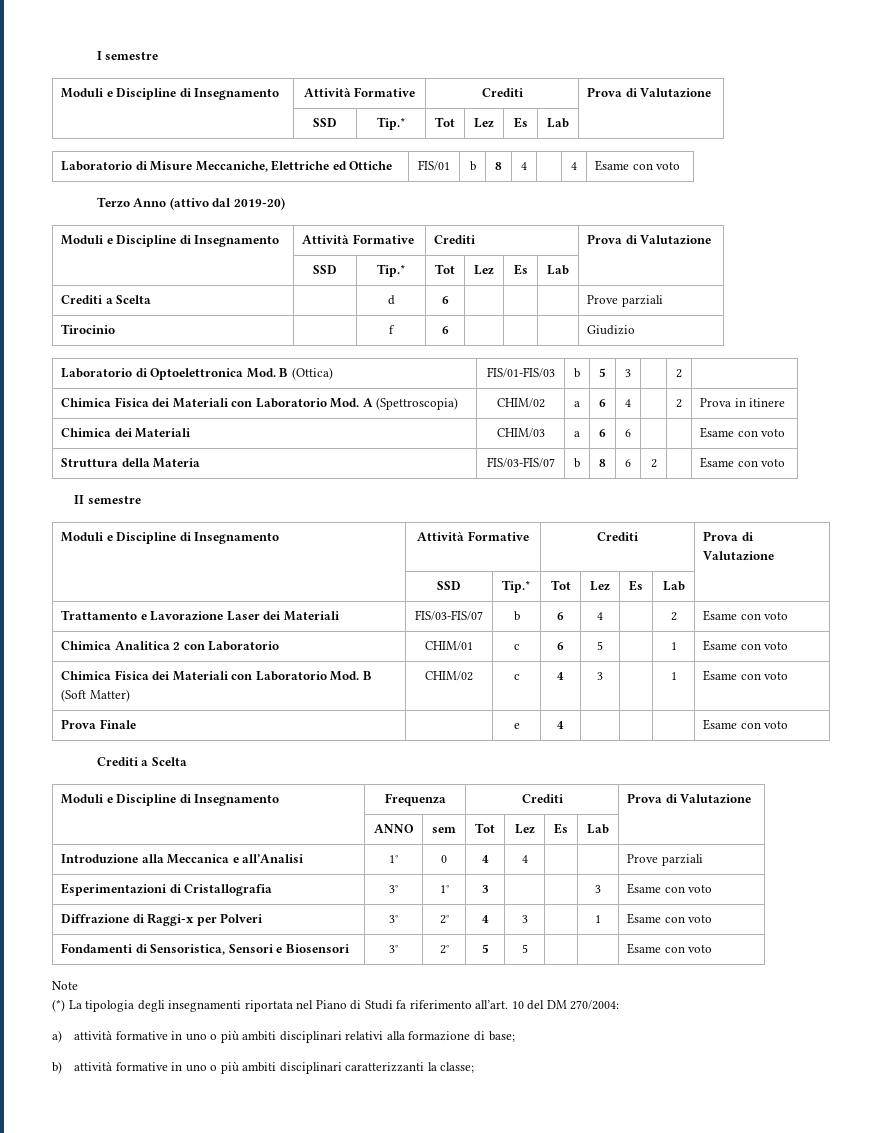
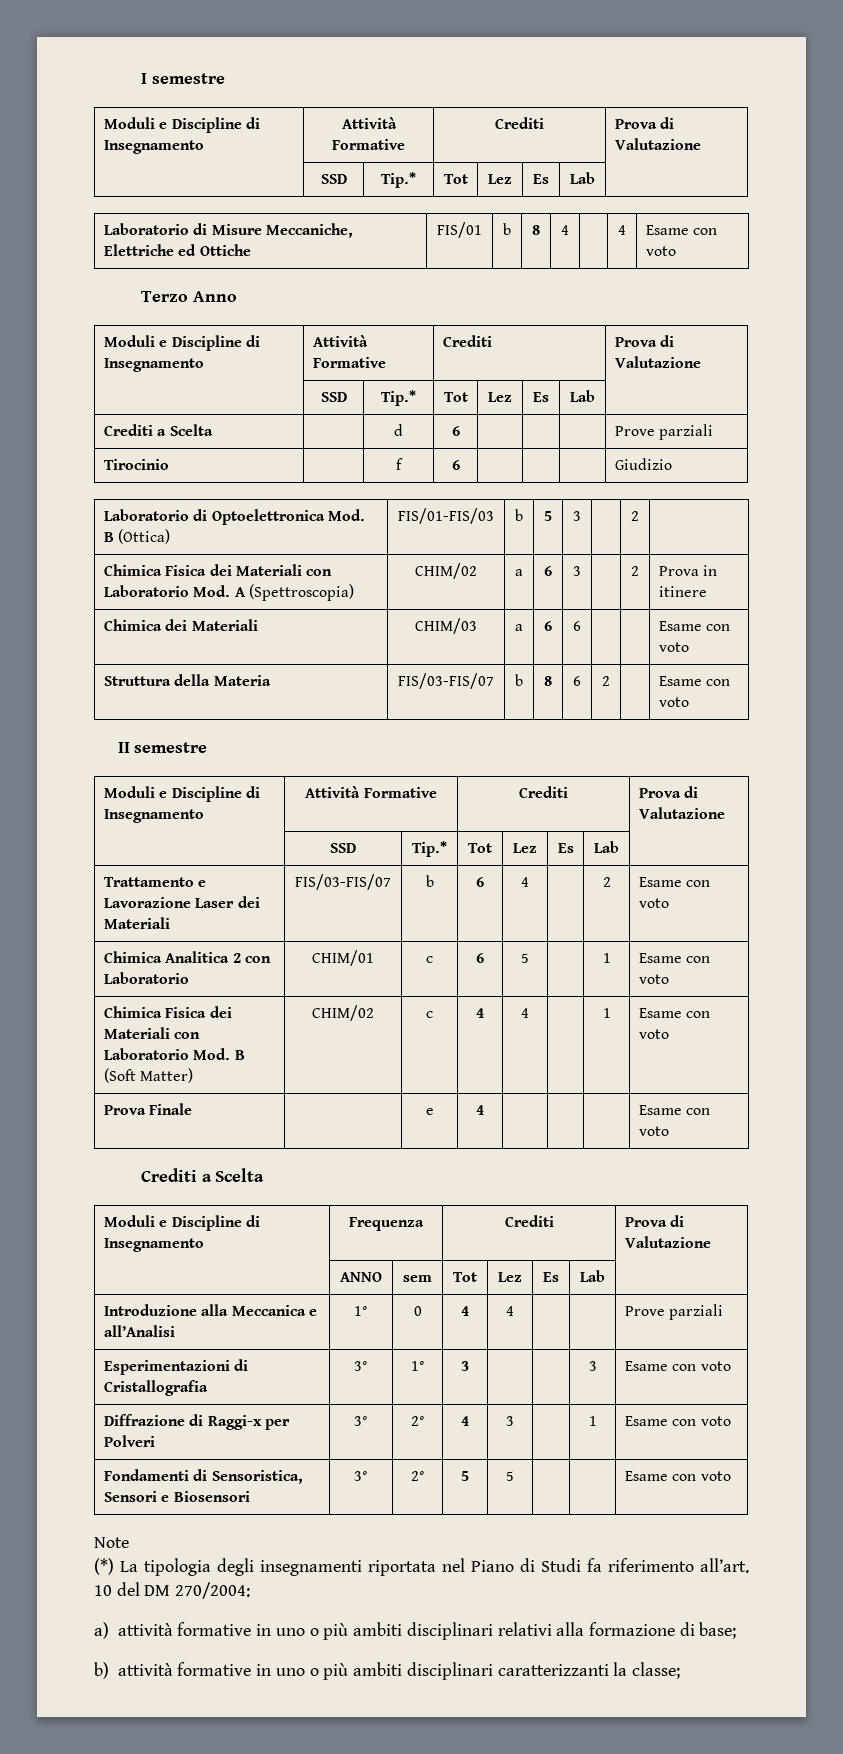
- Terzo Anno (attivo dal 2019-20)
+ Terzo Anno
- Chimica Fisica dei Materiali con Laboratorio Mod. A (Spettroscopia) | CHIM/02 | a | 6 | 4 | | 2 | Prova in itinere
+ Chimica Fisica dei Materiali con Laboratorio Mod. A (Spettroscopia) | CHIM/02 | a | 6 | 3 | | 2 | Prova in itinere
- Chimica Fisica dei Materiali con Laboratorio Mod. B (Soft Matter) | CHIM/02 | c | 4 | 3 | | 1 | Esame con voto
+ Chimica Fisica dei Materiali con Laboratorio Mod. B (Soft Matter) | CHIM/02 | c | 4 | 4 | | 1 | Esame con voto

